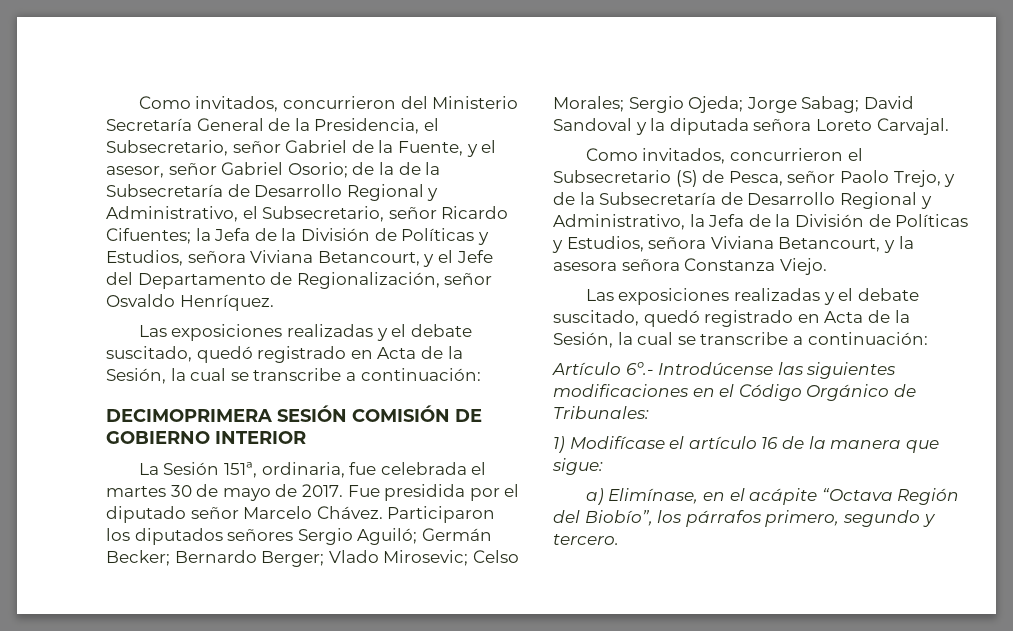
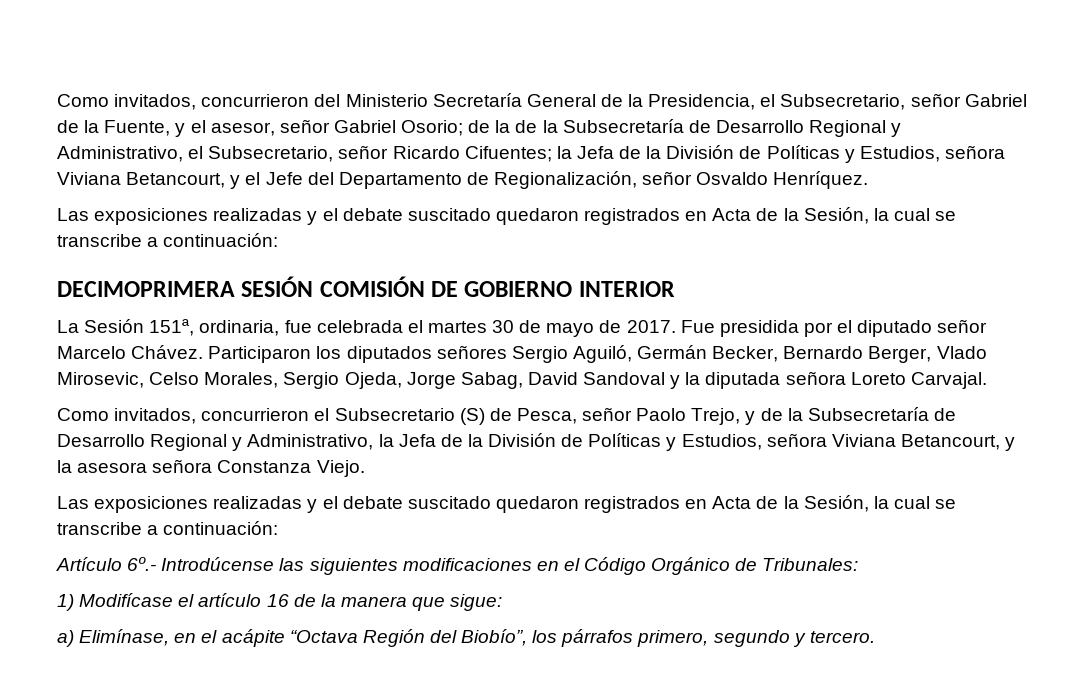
  la Jefa de la División de Políticas y Estudios, señora Viviana Betancourt, y el Jefe del Departamento de Regionalización, señor Osvaldo Henríquez.
- Las exposiciones realizadas y el debate suscitado, quedó registrado en Acta de la Sesión, la cual se transcribe a continuación:
+ Las exposiciones realizadas y el debate suscitado quedaron registrados en Acta de la Sesión, la cual se transcribe a continuación:
- Participaron los diputados señores Sergio Aguiló; Germán Becker; Bernardo Berger; Vlado Mirosevic; Celso Morales; Sergio Ojeda; Jorge Sabag; David Sandoval y la diputada señora Loreto Carvajal.
+ Participaron los diputados señores Sergio Aguiló, Germán Becker, Bernardo Berger, Vlado Mirosevic, Celso Morales, Sergio Ojeda, Jorge Sabag, David Sandoval y la diputada señora Loreto Carvajal.
  Como invitados, concurrieron el Subsecretario (S) de Pesca, señor Paolo Trejo, y de la Subsecretaría de Desarrollo Regional y Administrativo, la Jefa de la División de Políticas y Estudios, señora Viviana Betancourt, y la asesora señora Constanza Viejo.
- Las exposiciones realizadas y el debate suscitado, quedó registrado en Acta de la Sesión, la cual se transcribe a continuación:
+ Las exposiciones realizadas y el debate suscitado quedaron registrados en Acta de la Sesión, la cual se transcribe a continuación:

